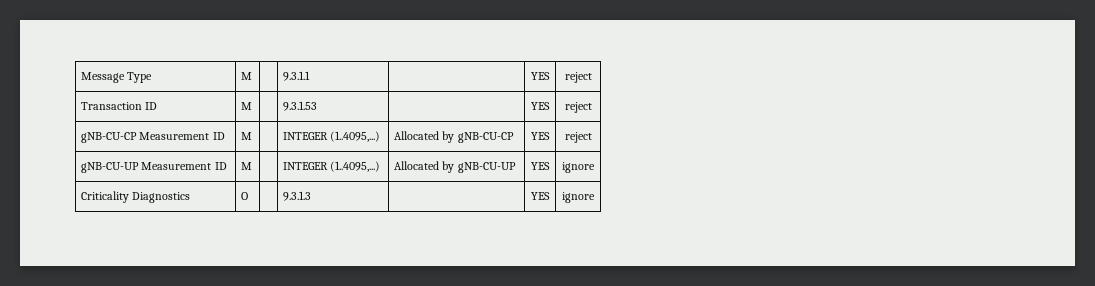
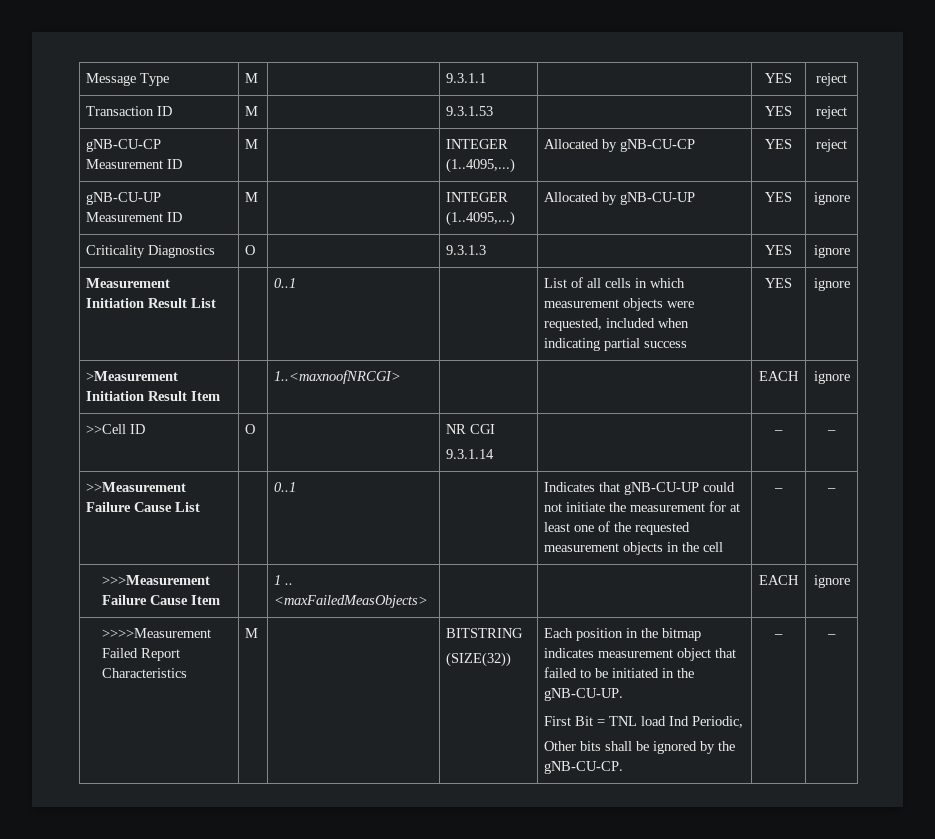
+ Measurement Initiation Result List | | 0..1 | | List of all cells in which measurement objects were requested, included when indicating partial success | YES | ignore
+ >Measurement Initiation Result Item | | 1..<maxnoofNRCGI> | | | EACH | ignore
+ >>Cell ID | O | | NR CGI
+ 9.3.1.14 | | – | –
+ >>Measurement Failure Cause List | | 0..1 | | Indicates that gNB-CU-UP could not initiate the measurement for at least one of the requested measurement objects in the cell | – | –
+ >>>Measurement Failure Cause Item | | 1 .. <maxFailedMeasObjects> | | | EACH | ignore
+ >>>>Measurement Failed Report Characteristics | M | | BITSTRING
+ (SIZE(32)) | Each position in the bitmap indicates measurement object that failed to be initiated in the gNB-CU-UP.
+ First Bit = TNL load Ind Periodic,
+ Other bits shall be ignored by the gNB-CU-CP. | – | –

